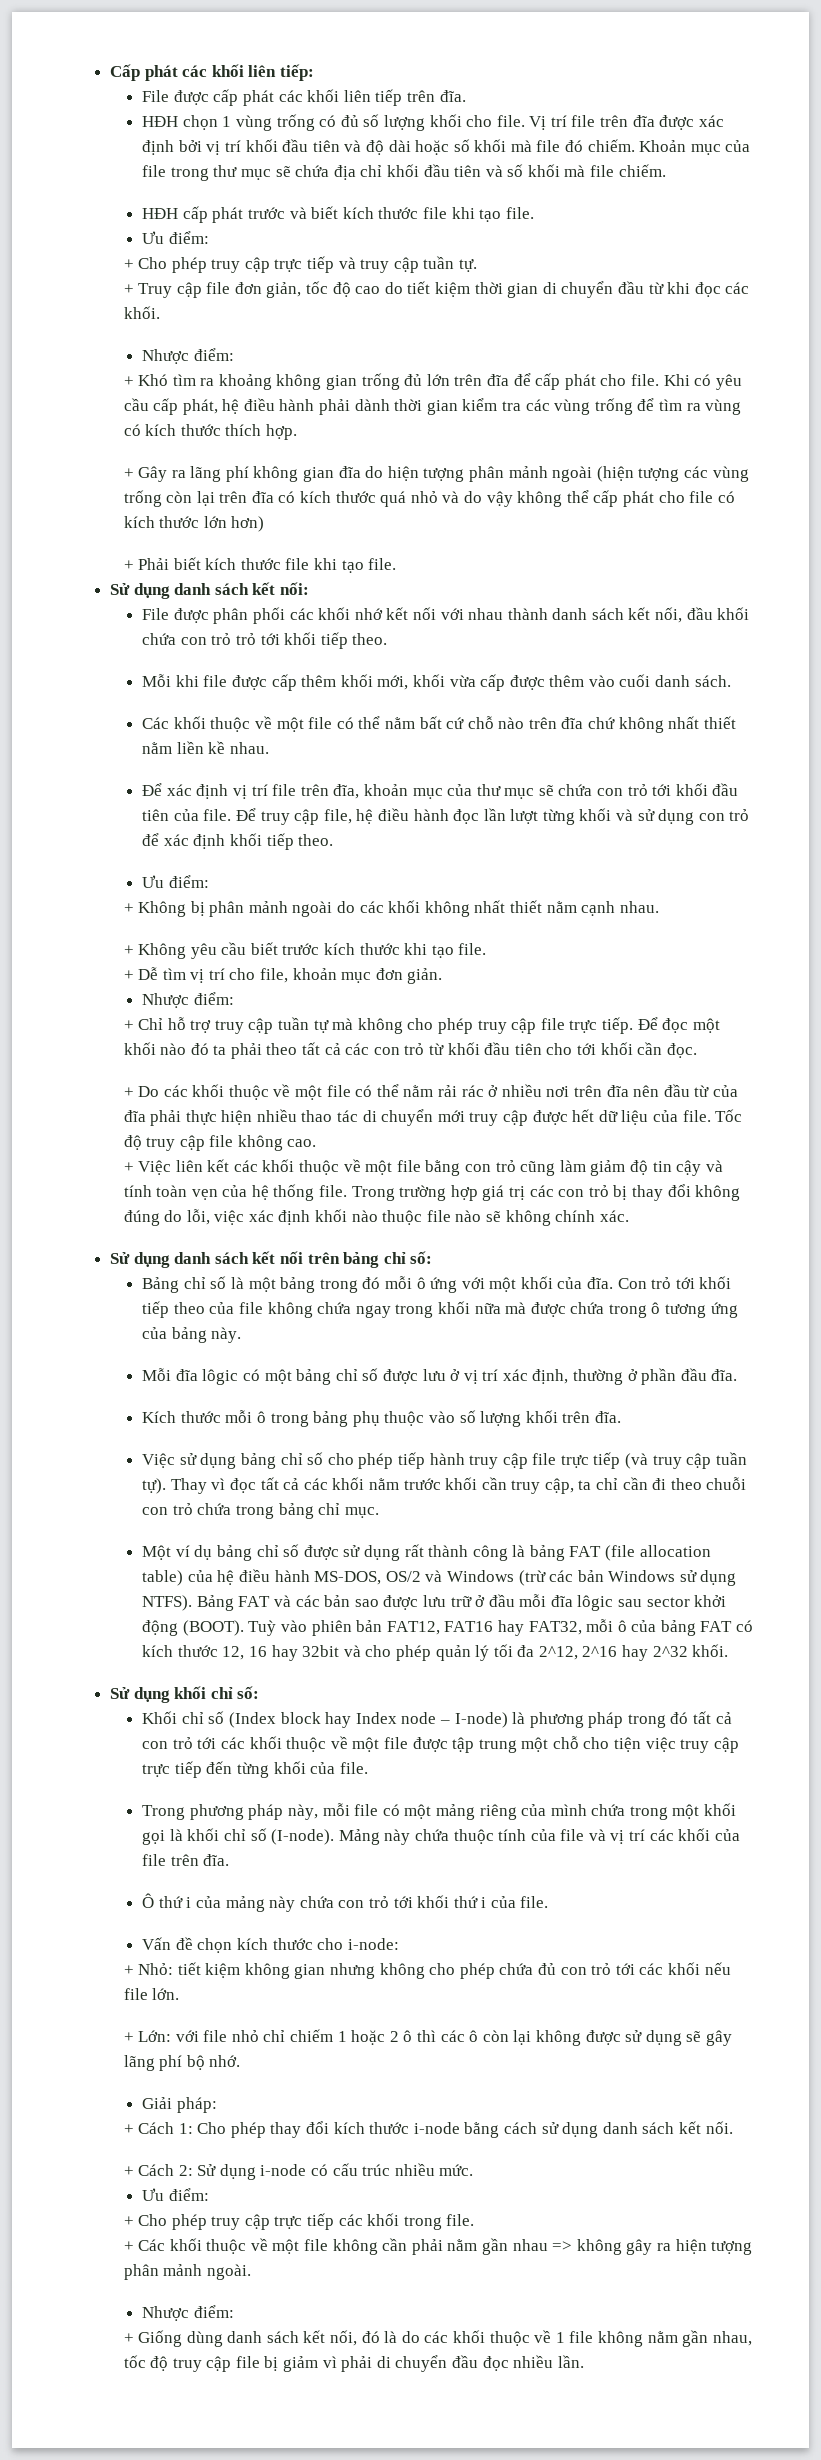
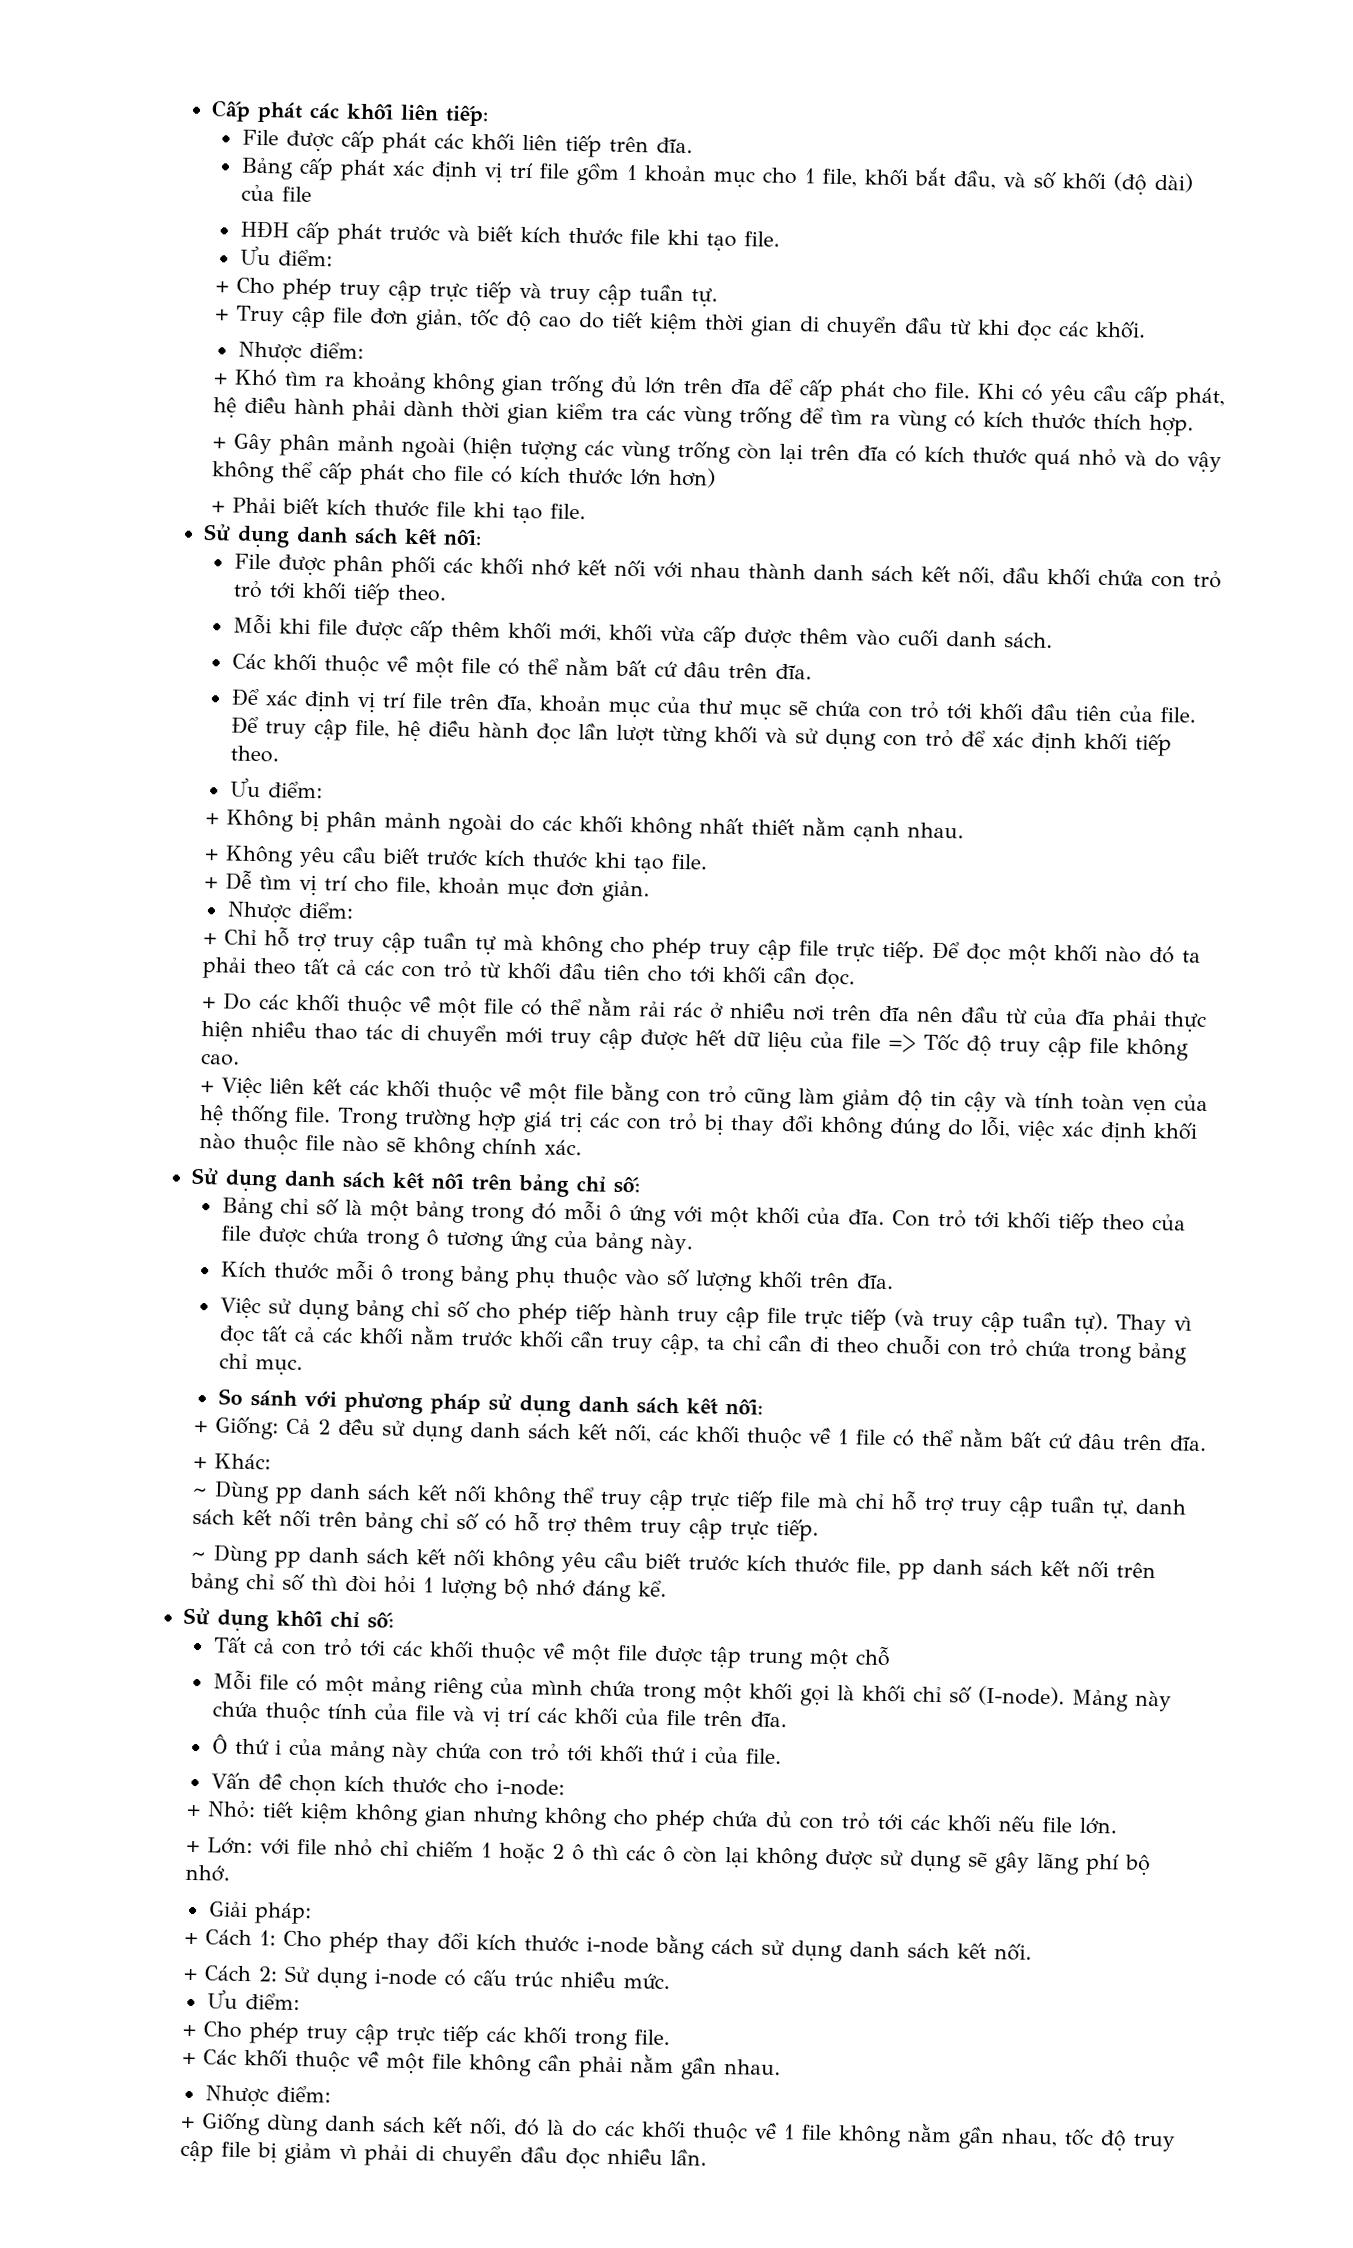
- HĐH chọn 1 vùng trống có đủ số lượng khối cho file. Vị trí file trên đĩa được xác định bởi vị trí khối đầu tiên và độ dài hoặc số khối mà file đó chiếm. Khoản mục của file trong thư mục sẽ chứa địa chỉ khối đầu tiên và số khối mà file chiếm.
+ Bảng cấp phát xác định vị trí file gồm 1 khoản mục cho 1 file, khối bắt đầu, và số khối (độ dài) của file
- + Gây ra lãng phí không gian đĩa do hiện tượng phân mảnh ngoài (hiện tượng các vùng trống còn lại trên đĩa có kích thước quá nhỏ và do vậy không thể cấp phát cho file có kích thước lớn hơn)
+ + Gây phân mảnh ngoài (hiện tượng các vùng trống còn lại trên đĩa có kích thước quá nhỏ và do vậy không thể cấp phát cho file có kích thước lớn hơn)
- Các khối thuộc về một file có thể nằm bất cứ chỗ nào trên đĩa chứ không nhất thiết nằm liền kề nhau.
+ Các khối thuộc về một file có thể nằm bất cứ đâu trên đĩa.
- + Do các khối thuộc về một file có thể nằm rải rác ở nhiều nơi trên đĩa nên đầu từ của đĩa phải thực hiện nhiều thao tác di chuyển mới truy cập được hết dữ liệu của file. Tốc độ truy cập file không cao.
+ + Do các khối thuộc về một file có thể nằm rải rác ở nhiều nơi trên đĩa nên đầu từ của đĩa phải thực hiện nhiều thao tác di chuyển mới truy cập được hết dữ liệu của file => Tốc độ truy cập file không cao.
- Con trỏ tới khối tiếp theo của file không chứa ngay trong khối nữa mà được chứa trong ô tương ứng của bảng này.
+ Con trỏ tới khối tiếp theo của file được chứa trong ô tương ứng của bảng này.
- Mỗi đĩa lôgic có một bảng chỉ số được lưu ở vị trí xác định, thường ở phần đầu đĩa.
- Một ví dụ bảng chỉ số được sử dụng rất thành công là bảng FAT (file allocation table) của hệ điều hành MS-DOS, OS/2 và Windows (trừ các bản Windows sử dụng NTFS). Bảng FAT và các bản sao được lưu trữ ở đầu mỗi đĩa lôgic sau sector khởi động (BOOT). Tuỳ vào phiên bản FAT12, FAT16 hay FAT32, mỗi ô của bảng FAT có kích thước 12, 16 hay 32bit và cho phép quản lý tối đa 2^12, 2^16 hay 2^32 khối.
+ So sánh với phương pháp sử dụng danh sách kết nối:
+ + Giống: Cả 2 đều sử dụng danh sách kết nối, các khối thuộc về 1 file có thể nằm bất cứ đâu trên đĩa.
+ + Khác:
+ ~ Dùng pp danh sách kết nối không thể truy cập trực tiếp file mà chỉ hỗ trợ truy cập tuần tự, danh sách kết nối trên bảng chỉ số có hỗ trợ thêm truy cập trực tiếp.
+ ~ Dùng pp danh sách kết nối không yêu cầu biết trước kích thước file, pp danh sách kết nối trên bảng chỉ số thì đòi hỏi 1 lượng bộ nhớ đáng kể.
- Khối chỉ số (Index block hay Index node – I-node) là phương pháp trong đó tất cả con trỏ tới các khối thuộc về một file được tập trung một chỗ cho tiện việc truy cập trực tiếp đến từng khối của file.
- Trong phương pháp này, mỗi file có một mảng riêng của mình chứa trong một khối gọi là khối chỉ số (I-node).
+ Tất cả con trỏ tới các khối thuộc về một file được tập trung một chỗ
+ Mỗi file có một mảng riêng của mình chứa trong một khối gọi là khối chỉ số (I-node).
- + Các khối thuộc về một file không cần phải nằm gần nhau => không gây ra hiện tượng phân mảnh ngoài.
+ + Các khối thuộc về một file không cần phải nằm gần nhau.

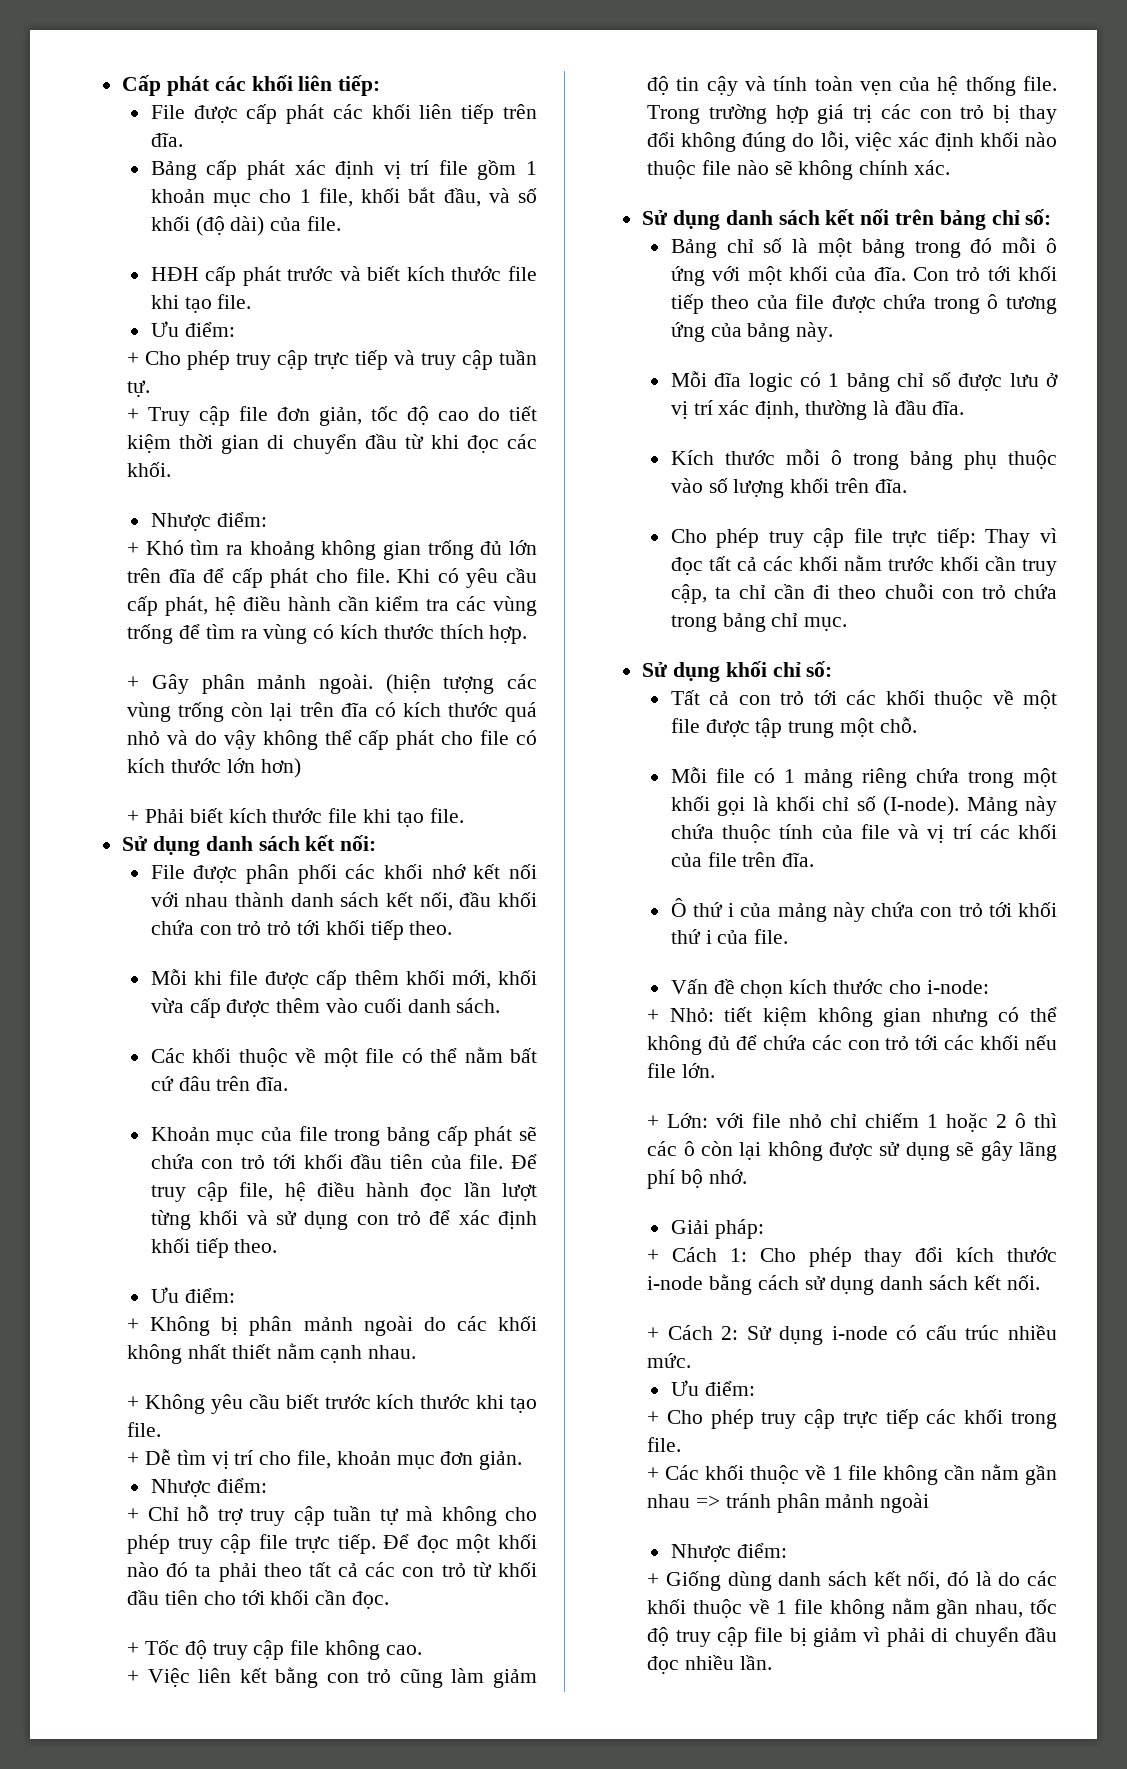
- Bảng cấp phát xác định vị trí file gồm 1 khoản mục cho 1 file, khối bắt đầu, và số khối (độ dài) của file
+ Bảng cấp phát xác định vị trí file gồm 1 khoản mục cho 1 file, khối bắt đầu, và số khối (độ dài) của file.
- Khi có yêu cầu cấp phát, hệ điều hành phải dành thời gian kiểm tra các vùng trống để tìm ra vùng có kích thước thích hợp.
+ Khi có yêu cầu cấp phát, hệ điều hành cần kiểm tra các vùng trống để tìm ra vùng có kích thước thích hợp.
- + Gây phân mảnh ngoài (hiện tượng các vùng trống còn lại trên đĩa có kích thước quá nhỏ và do vậy không thể cấp phát cho file có kích thước lớn hơn)
+ + Gây phân mảnh ngoài. (hiện tượng các vùng trống còn lại trên đĩa có kích thước quá nhỏ và do vậy không thể cấp phát cho file có kích thước lớn hơn)
- Để xác định vị trí file trên đĩa, khoản mục của thư mục sẽ chứa con trỏ tới khối đầu tiên của file.
+ Khoản mục của file trong bảng cấp phát sẽ chứa con trỏ tới khối đầu tiên của file.
- + Do các khối thuộc về một file có thể nằm rải rác ở nhiều nơi trên đĩa nên đầu từ của đĩa phải thực hiện nhiều thao tác di chuyển mới truy cập được hết dữ liệu của file => Tốc độ truy cập file không cao.
+ + Tốc độ truy cập file không cao.
- + Việc liên kết các khối thuộc về một file bằng con trỏ cũng làm giảm độ tin cậy và tính toàn vẹn của hệ thống file.
+ + Việc liên kết bằng con trỏ cũng làm giảm độ tin cậy và tính toàn vẹn của hệ thống file.
+ Mỗi đĩa logic có 1 bảng chỉ số được lưu ở vị trí xác định, thường là đầu đĩa.
- Việc sử dụng bảng chỉ số cho phép tiếp hành truy cập file trực tiếp (và truy cập tuần tự). Thay vì đọc tất cả các khối nằm trước khối cần truy cập, ta chỉ cần đi theo chuỗi con trỏ chứa trong bảng chỉ mục.
+ Cho phép truy cập file trực tiếp: Thay vì đọc tất cả các khối nằm trước khối cần truy cập, ta chỉ cần đi theo chuỗi con trỏ chứa trong bảng chỉ mục.
- So sánh với phương pháp sử dụng danh sách kết nối:
- + Giống: Cả 2 đều sử dụng danh sách kết nối, các khối thuộc về 1 file có thể nằm bất cứ đâu trên đĩa.
- + Khác:
- ~ Dùng pp danh sách kết nối không thể truy cập trực tiếp file mà chỉ hỗ trợ truy cập tuần tự, danh sách kết nối trên bảng chỉ số có hỗ trợ thêm truy cập trực tiếp.
- ~ Dùng pp danh sách kết nối không yêu cầu biết trước kích thước file, pp danh sách kết nối trên bảng chỉ số thì đòi hỏi 1 lượng bộ nhớ đáng kể.
- Tất cả con trỏ tới các khối thuộc về một file được tập trung một chỗ
+ Tất cả con trỏ tới các khối thuộc về một file được tập trung một chỗ.
- Mỗi file có một mảng riêng của mình chứa trong một khối gọi là khối chỉ số (I-node).
+ Mỗi file có 1 mảng riêng chứa trong một khối gọi là khối chỉ số (I-node).
- + Nhỏ: tiết kiệm không gian nhưng không cho phép chứa đủ con trỏ tới các khối nếu file lớn.
+ + Nhỏ: tiết kiệm không gian nhưng có thể không đủ để chứa các con trỏ tới các khối nếu file lớn.
- + Các khối thuộc về một file không cần phải nằm gần nhau.
+ + Các khối thuộc về 1 file không cần nằm gần nhau => tránh phân mảnh ngoài

